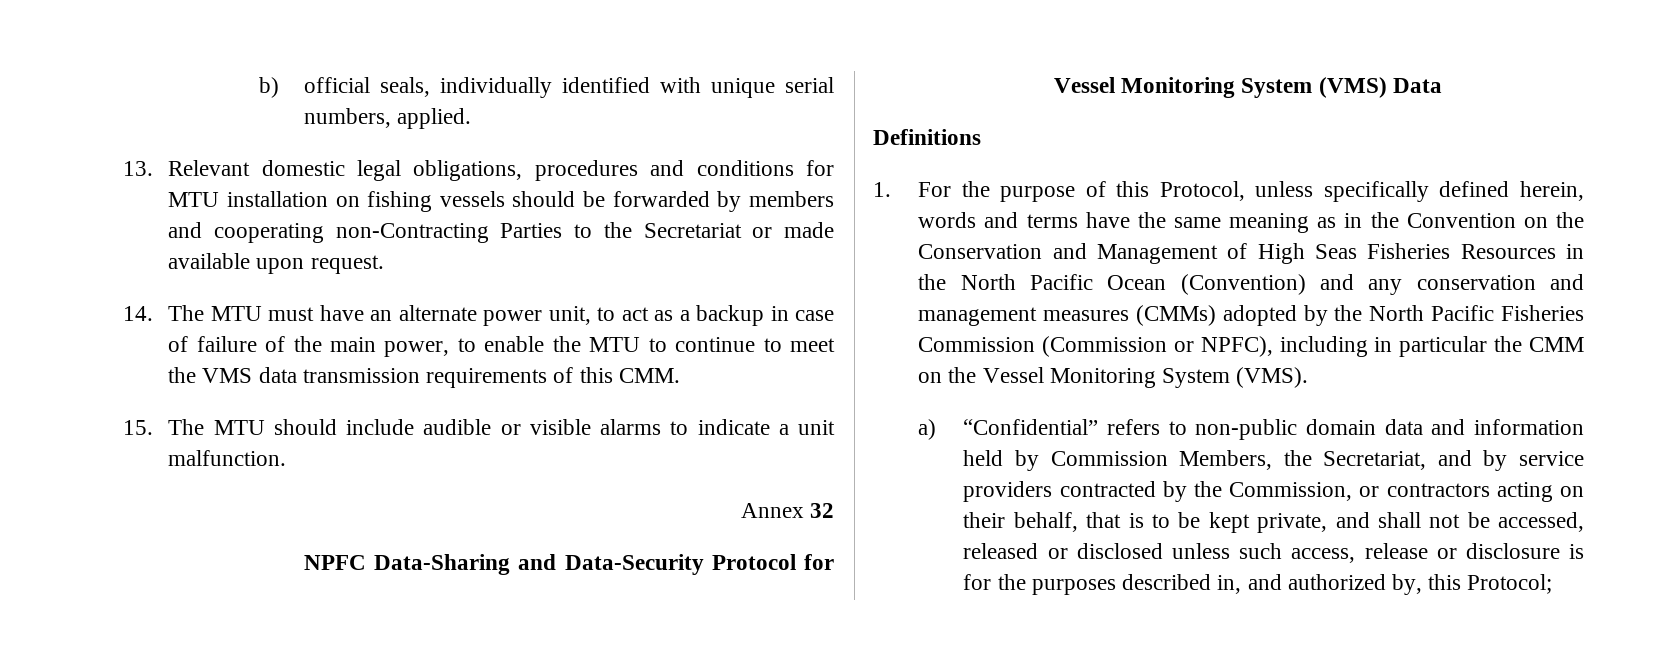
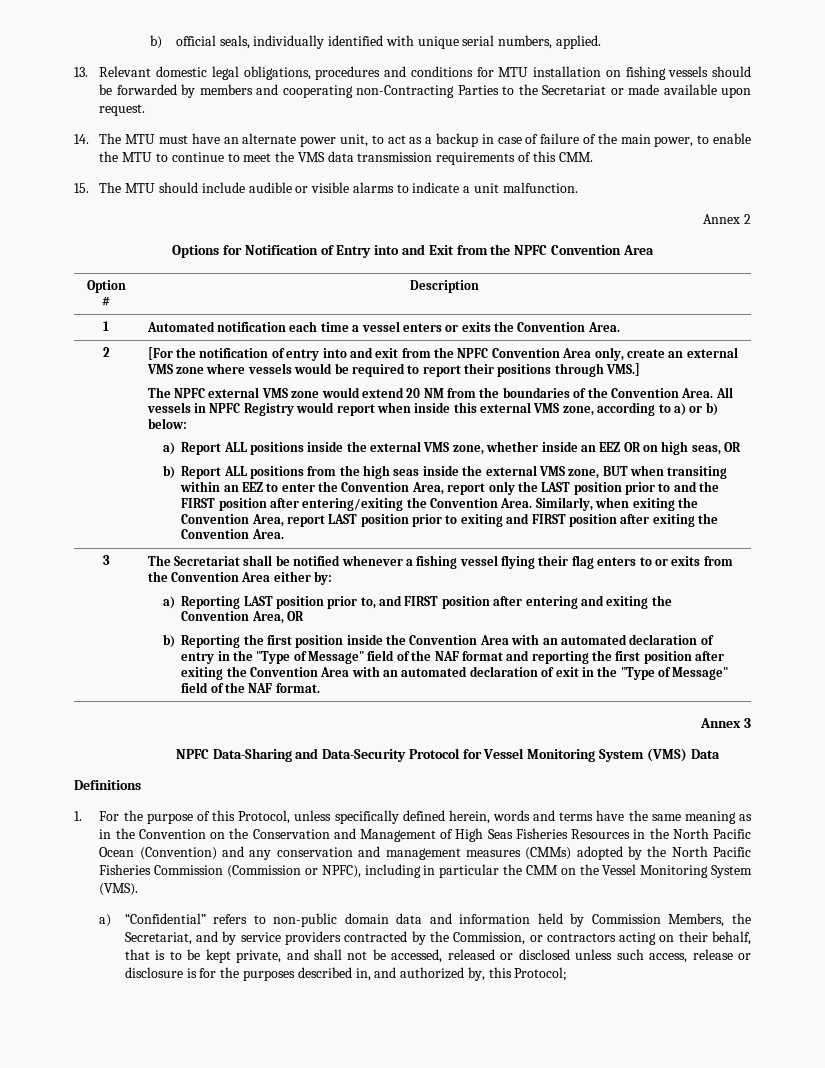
- Annex 32
+ Annex 2
+ Options for Notification of Entry into and Exit from the NPFC Convention Area
+ Option # | Description
+ 1 | Automated notification each time a vessel enters or exits the Convention Area.
+ 2 | [For the notification of entry into and exit from the NPFC Convention Area only, create an external VMS zone where vessels would be required to report their positions through VMS.]
+ The NPFC external VMS zone would extend 20 NM from the boundaries of the Convention Area. All vessels in NPFC Registry would report when inside this external VMS zone, according to a) or b) below:
+ a) Report ALL positions inside the external VMS zone, whether inside an EEZ OR on high seas, OR
+ b) Report ALL positions from the high seas inside the external VMS zone, BUT when transiting within an EEZ to enter the Convention Area, report only the LAST position prior to and the FIRST position after entering/exiting the Convention Area. Similarly, when exiting the Convention Area, report LAST position prior to exiting and FIRST position after exiting the Convention Area.
+ 3 | The Secretariat shall be notified whenever a fishing vessel flying their flag enters to or exits from the Convention Area either by:
+ a) Reporting LAST position prior to, and FIRST position after entering and exiting the Convention Area, OR
+ b) Reporting the first position inside the Convention Area with an automated declaration of entry in the "Type of Message" field of the NAF format and reporting the first position after exiting the Convention Area with an automated declaration of exit in the "Type of Message" field of the NAF format.
+ Annex 3

